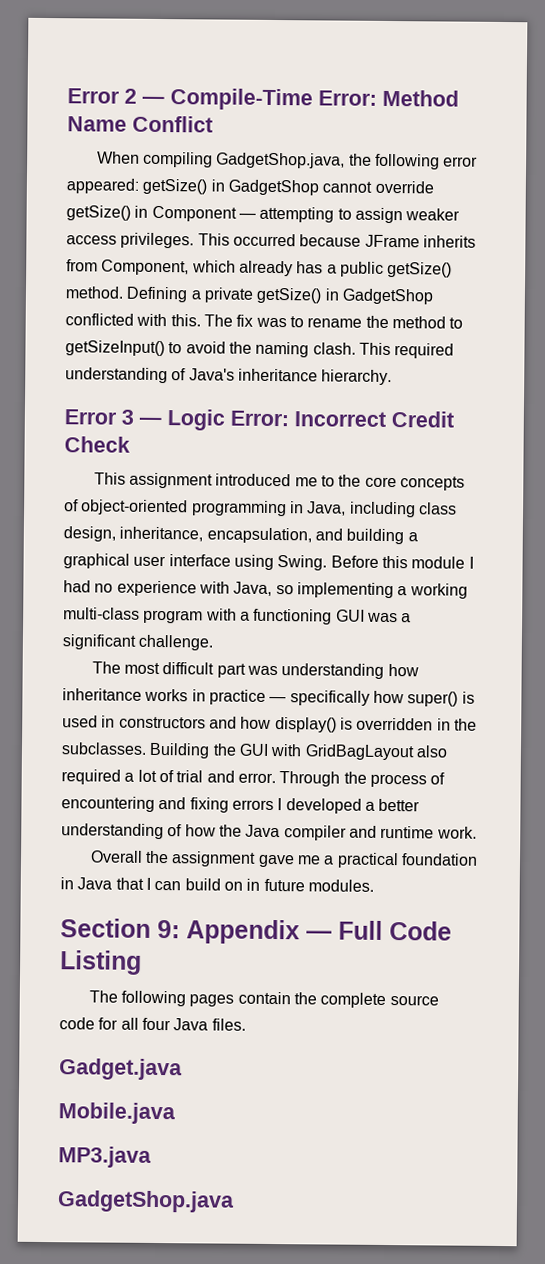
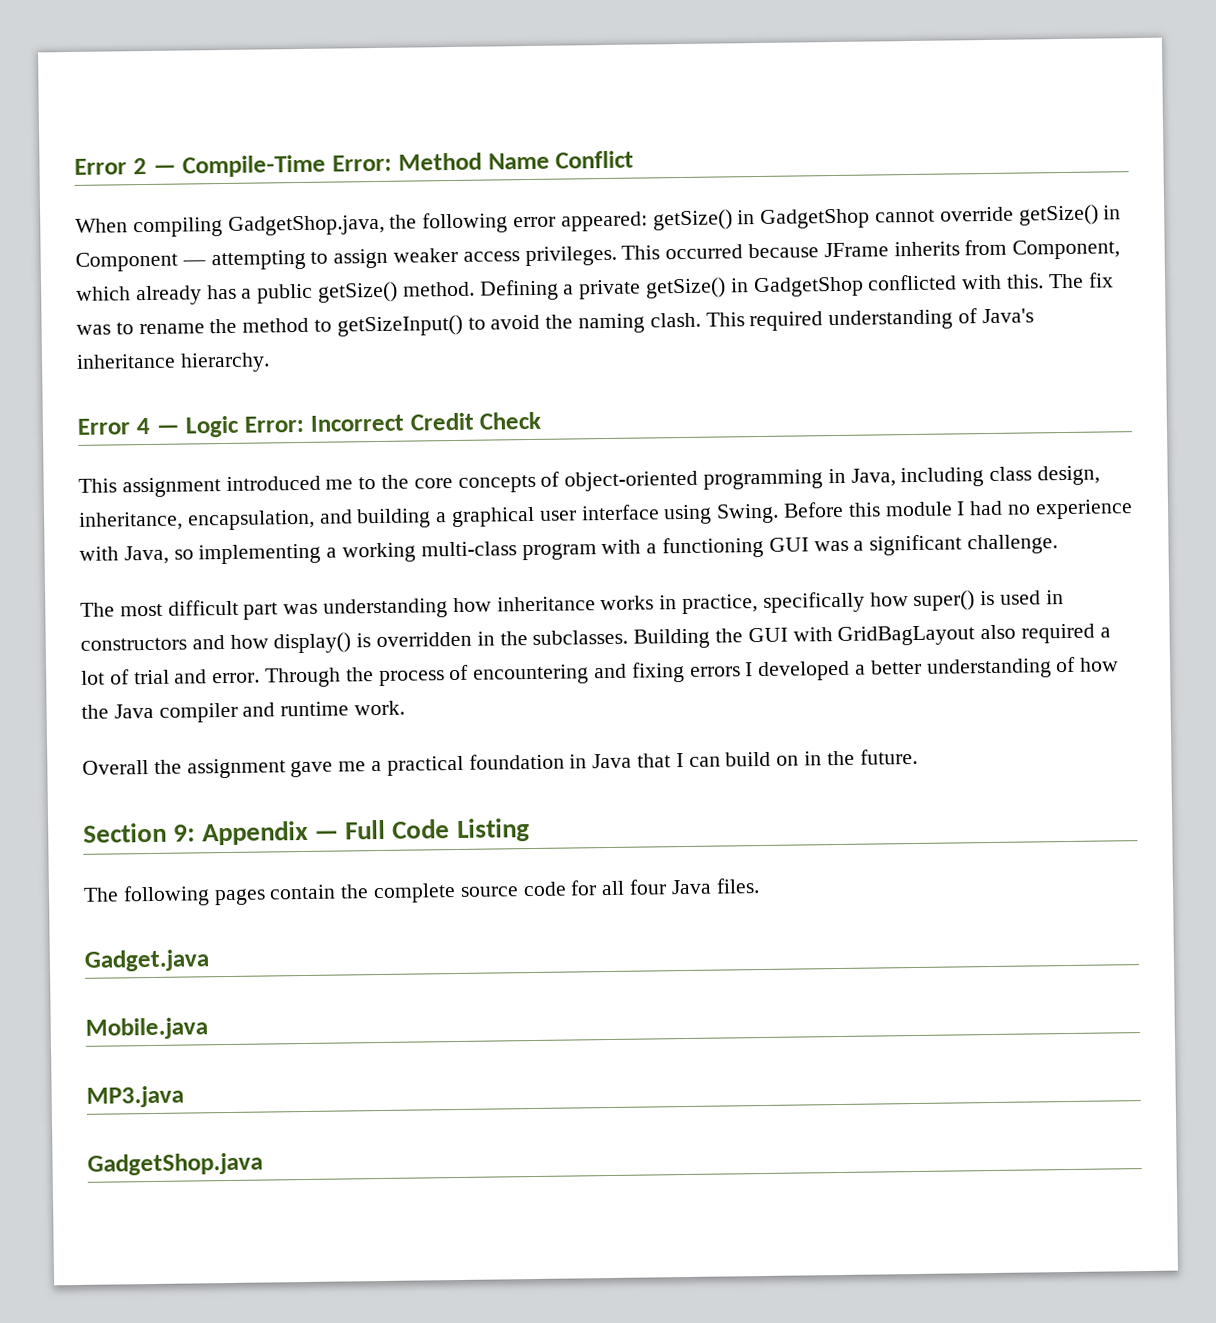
- Error 3 — Logic Error: Incorrect Credit Check
+ Error 4 — Logic Error: Incorrect Credit Check
- The most difficult part was understanding how inheritance works in practice — specifically how super() is used in constructors and how display() is overridden in the subclasses.
+ The most difficult part was understanding how inheritance works in practice, specifically how super() is used in constructors and how display() is overridden in the subclasses.
- Overall the assignment gave me a practical foundation in Java that I can build on in future modules.
+ Overall the assignment gave me a practical foundation in Java that I can build on in the future.

